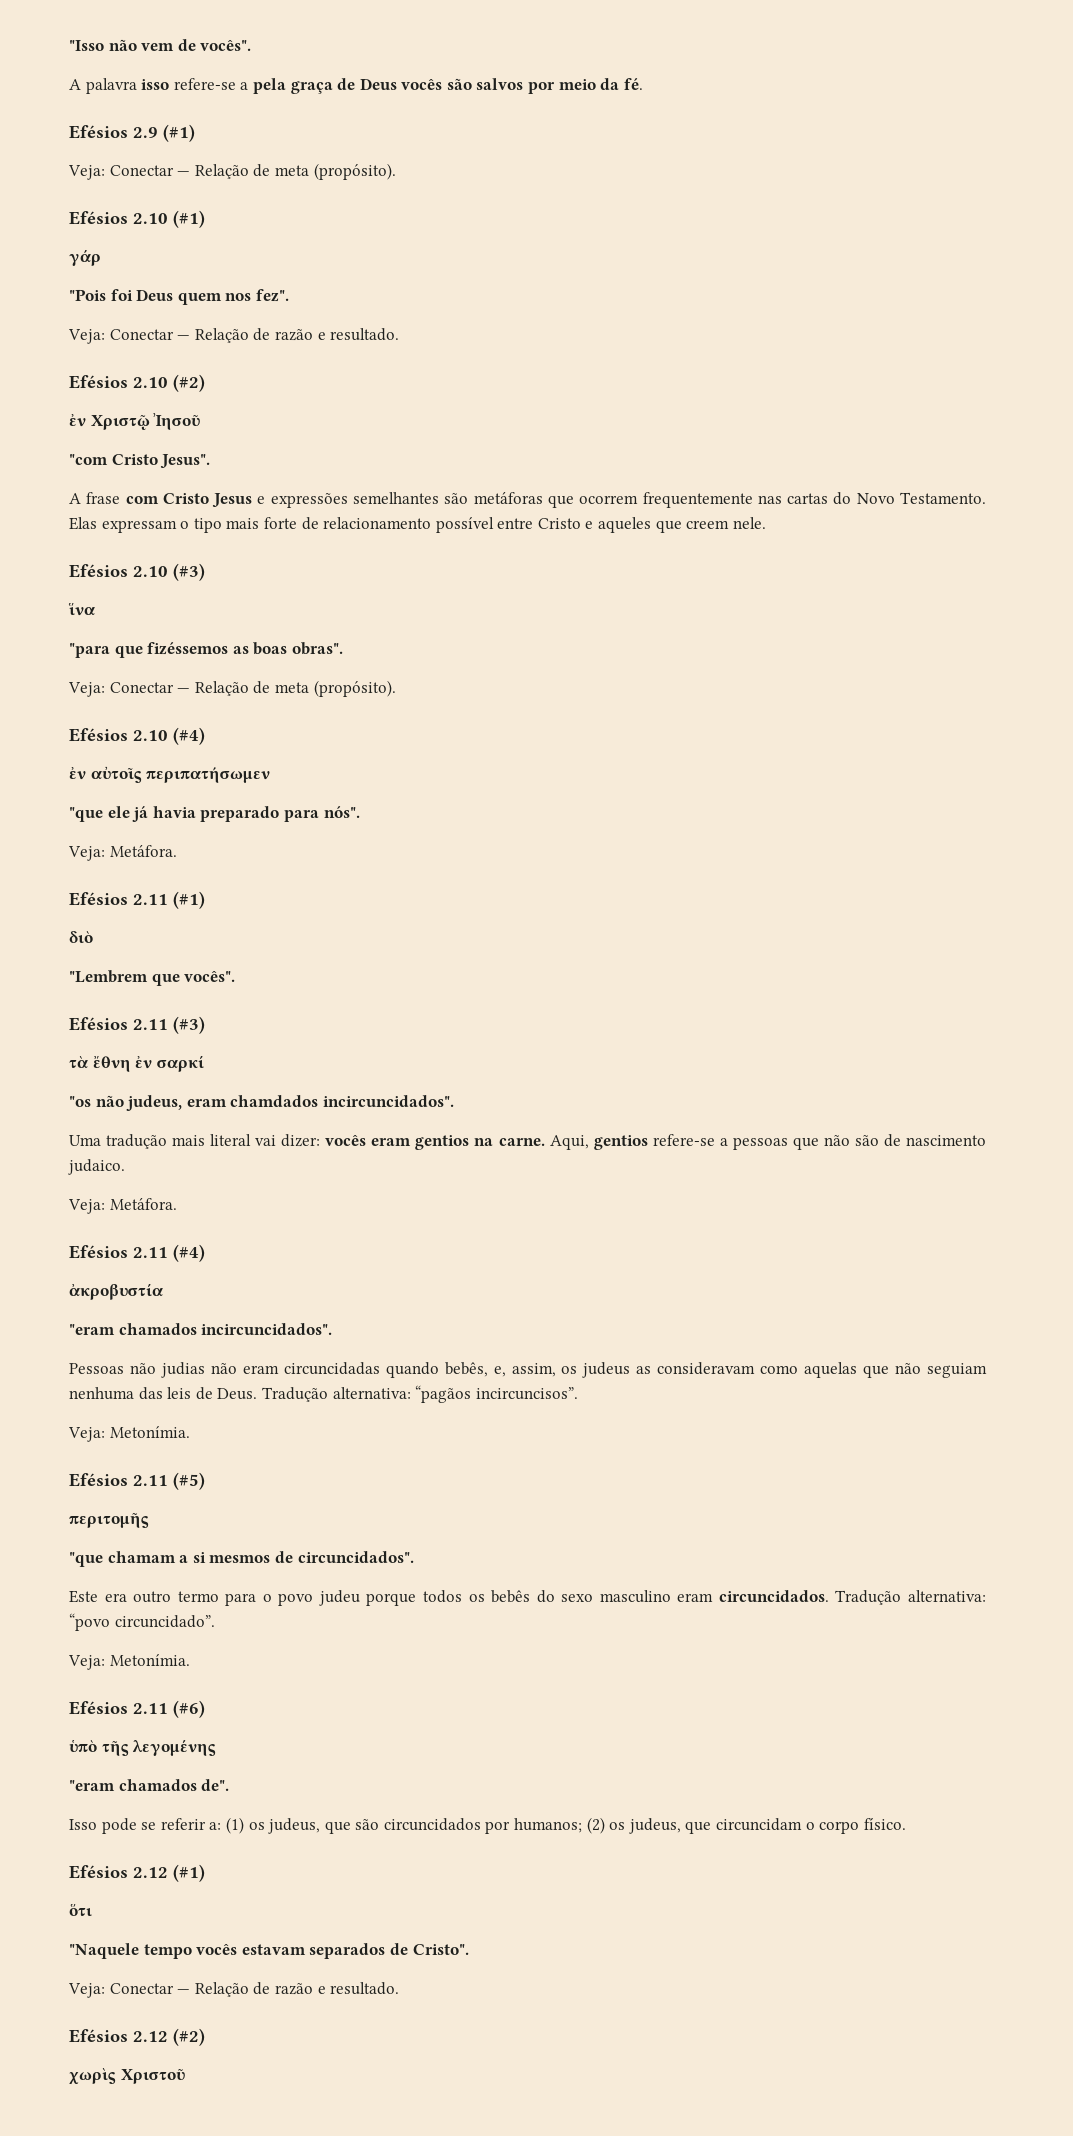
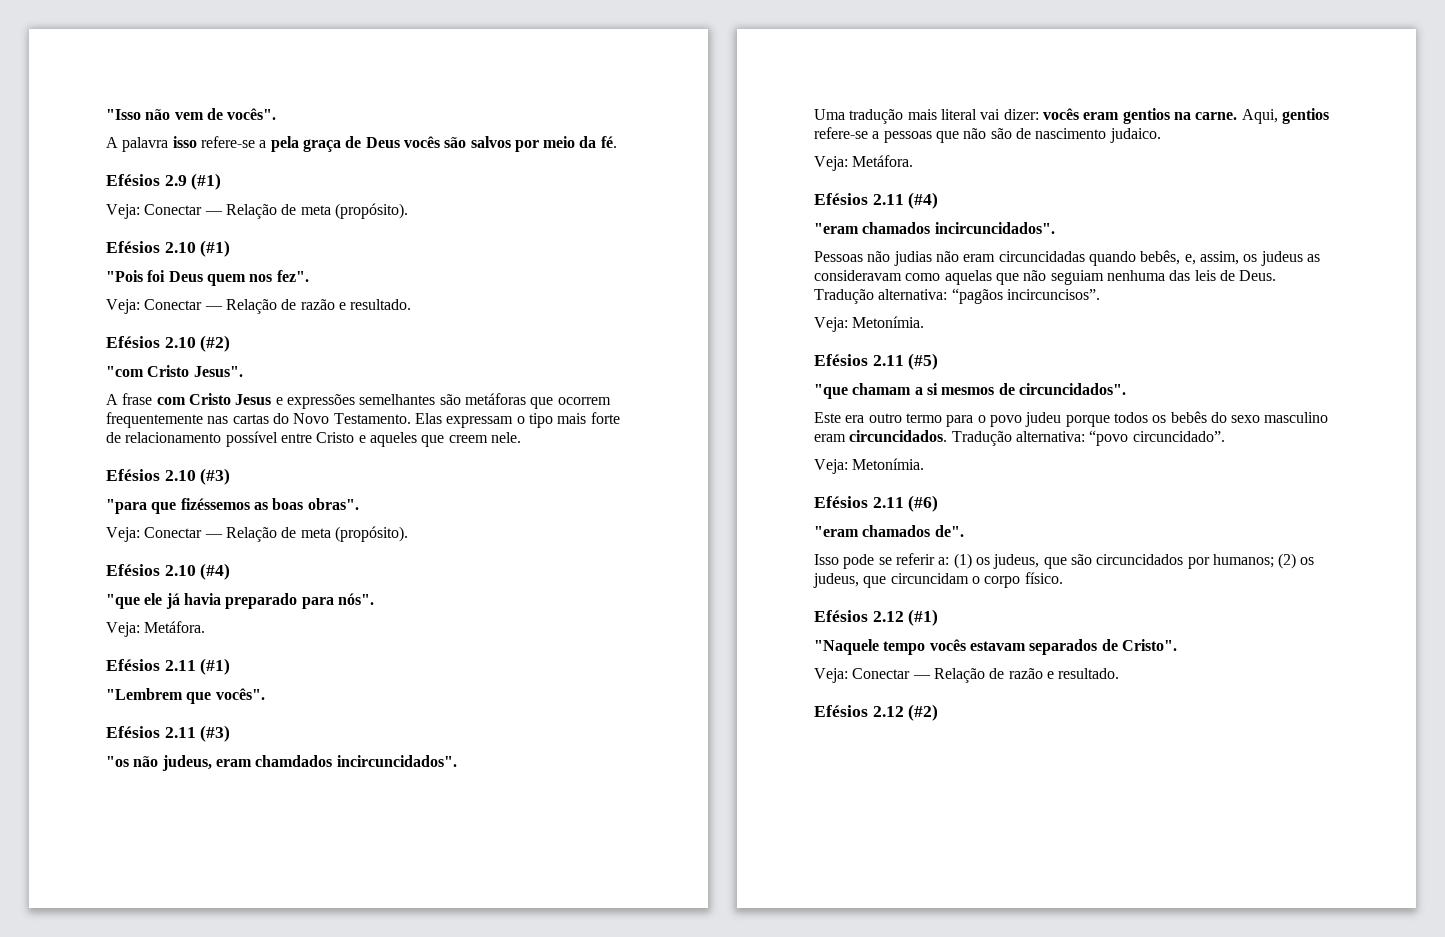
- γάρ
- ἐν Χριστῷ Ἰησοῦ
- ἵνα
- ἐν αὐτοῖς περιπατήσωμεν
- διὸ
- τὰ ἔθνη ἐν σαρκί
- ἀκροβυστία
- περιτομῆς
- ὑπὸ τῆς λεγομένης
- ὅτι
- χωρὶς Χριστοῦ

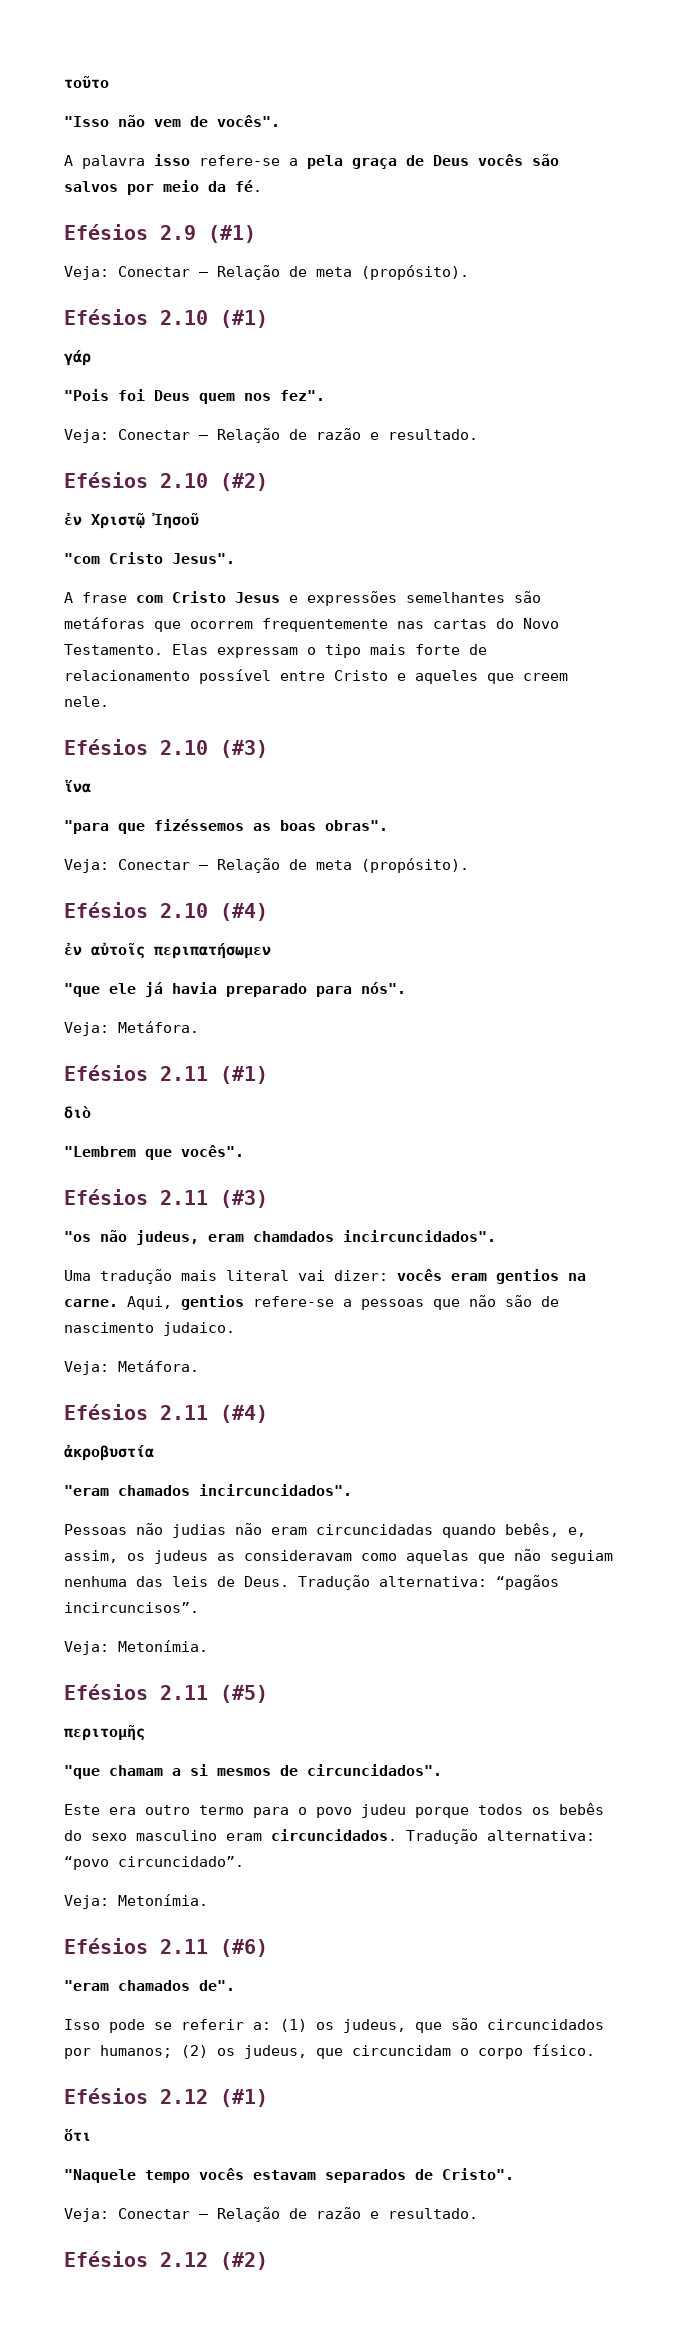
+ τοῦτο
+ γάρ
+ ἐν Χριστῷ Ἰησοῦ
+ ἵνα
+ ἐν αὐτοῖς περιπατήσωμεν
+ διὸ
+ ἀκροβυστία
+ περιτομῆς
+ ὅτι

